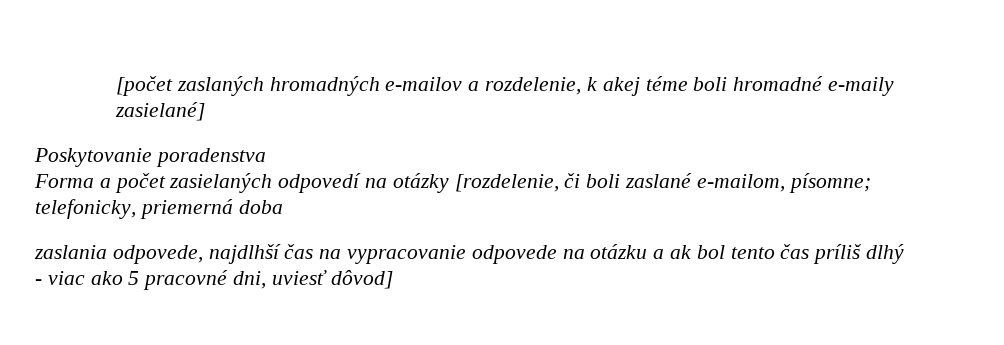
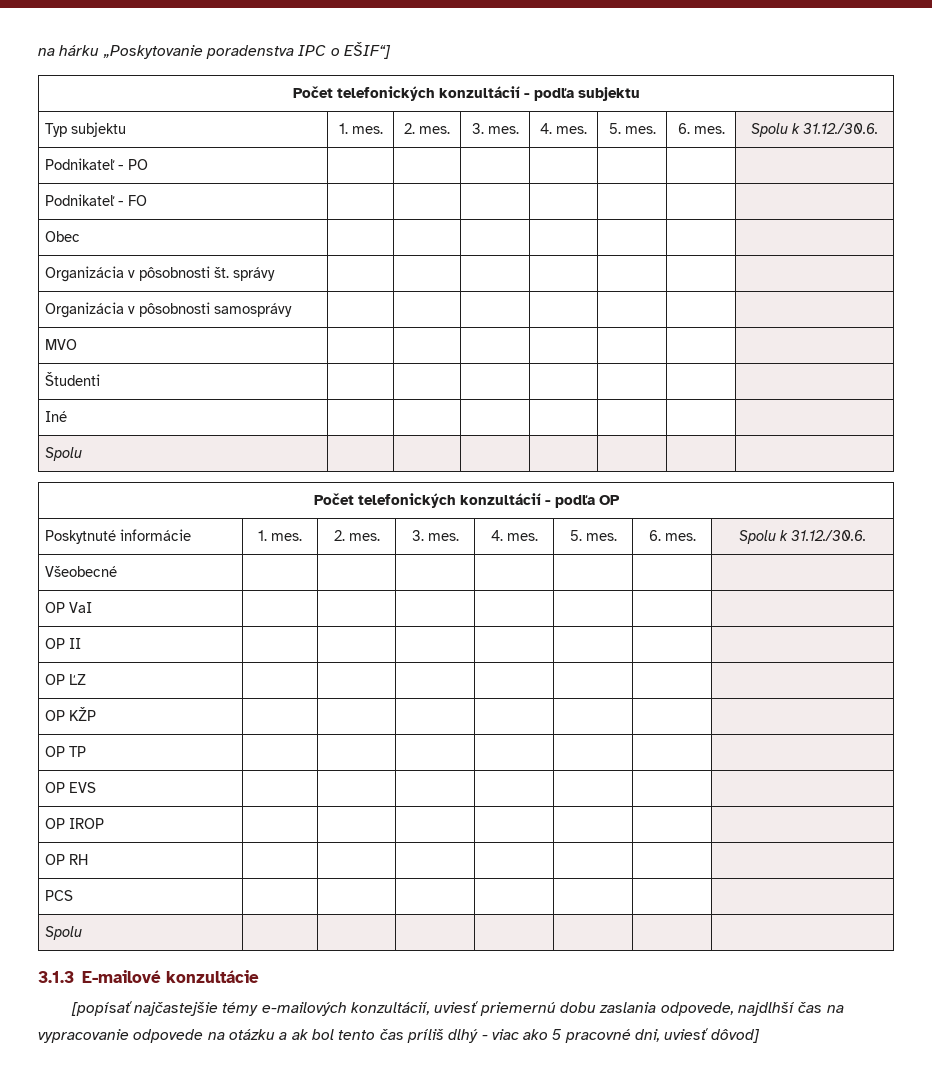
- [počet zaslaných hromadných e-mailov a rozdelenie, k akej téme boli hromadné e-maily zasielané]
- Poskytovanie poradenstva
- Forma a počet zasielaných odpovedí na otázky [rozdelenie, či boli zaslané e-mailom, písomne; telefonicky, priemerná doba
- zaslania odpovede, najdlhší čas na vypracovanie odpovede na otázku a ak bol tento čas príliš dlhý - viac ako 5 pracovné dni, uviesť dôvod]
+ na hárku „Poskytovanie poradenstva IPC o EŠIF“]
+ Počet telefonických konzultácií - podľa subjektu
+ Typ subjektu | 1. mes. | 2. mes. | 3. mes. | 4. mes. | 5. mes. | 6. mes. | Spolu k 31.12./30.6.
+ Podnikateľ - PO | | | | | | |
+ Podnikateľ - FO | | | | | | |
+ Obec | | | | | | |
+ Organizácia v pôsobnosti št. správy | | | | | | |
+ Organizácia v pôsobnosti samosprávy | | | | | | |
+ MVO | | | | | | |
+ Študenti | | | | | | |
+ Iné | | | | | | |
+ Spolu | | | | | | |
+ Počet telefonických konzultácií - podľa OP
+ Poskytnuté informácie | 1. mes. | 2. mes. | 3. mes. | 4. mes. | 5. mes. | 6. mes. | Spolu k 31.12./30.6.
+ Všeobecné | | | | | | |
+ OP VaI | | | | | | |
+ OP II | | | | | | |
+ OP ĽZ | | | | | | |
+ OP KŽP | | | | | | |
+ OP TP | | | | | | |
+ OP EVS | | | | | | |
+ OP IROP | | | | | | |
+ OP RH | | | | | | |
+ PCS | | | | | | |
+ Spolu | | | | | | |
+ 3.1.3 E-mailové konzultácie
+ [popísať najčastejšie témy e-mailových konzultácií, uviesť priemernú dobu zaslania odpovede, najdlhší čas na vypracovanie odpovede na otázku a ak bol tento čas príliš dlhý - viac ako 5 pracovné dni, uviesť dôvod]

